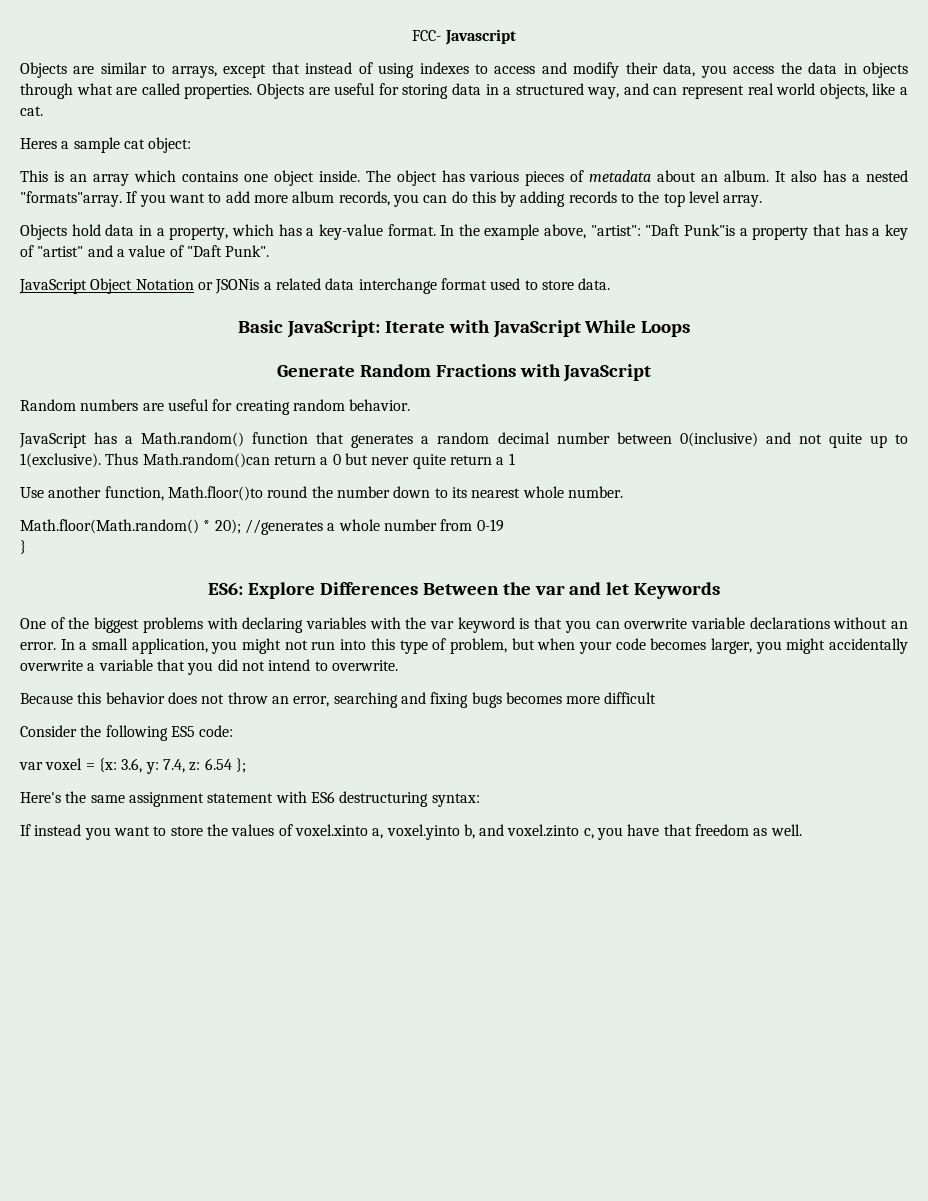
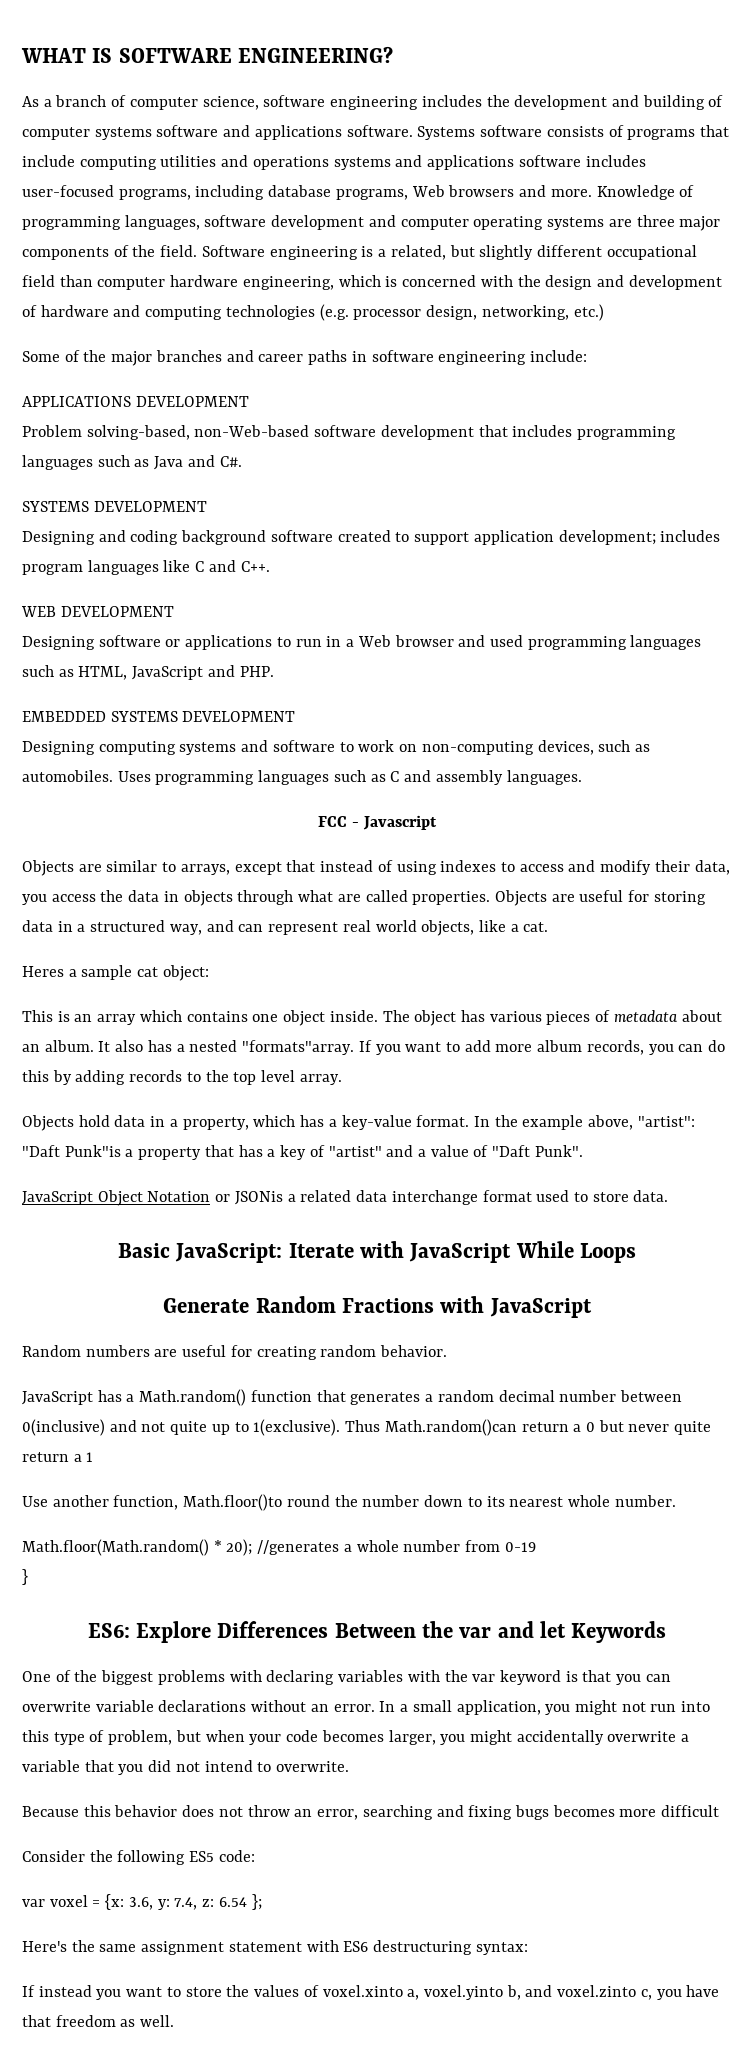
- FCC- Javascript
+ WHAT IS SOFTWARE ENGINEERING?
+ As a branch of computer science, software engineering includes the development and building of computer systems software and applications software. Systems software consists of programs that include computing utilities and operations systems and applications software includes user-focused programs, including database programs, Web browsers and more. Knowledge of programming languages, software development and computer operating systems are three major components of the field. Software engineering is a related, but slightly different occupational field than computer hardware engineering, which is concerned with the design and development of hardware and computing technologies (e.g. processor design, networking, etc.)
+ Some of the major branches and career paths in software engineering include:
+ APPLICATIONS DEVELOPMENT
+ Problem solving-based, non-Web-based software development that includes programming languages such as Java and C#.
+ SYSTEMS DEVELOPMENT
+ Designing and coding background software created to support application development; includes program languages like C and C++.
+ WEB DEVELOPMENT
+ Designing software or applications to run in a Web browser and used programming languages such as HTML, JavaScript and PHP.
+ EMBEDDED SYSTEMS DEVELOPMENT
+ Designing computing systems and software to work on non-computing devices, such as automobiles. Uses programming languages such as C and assembly languages.
+ FCC - Javascript

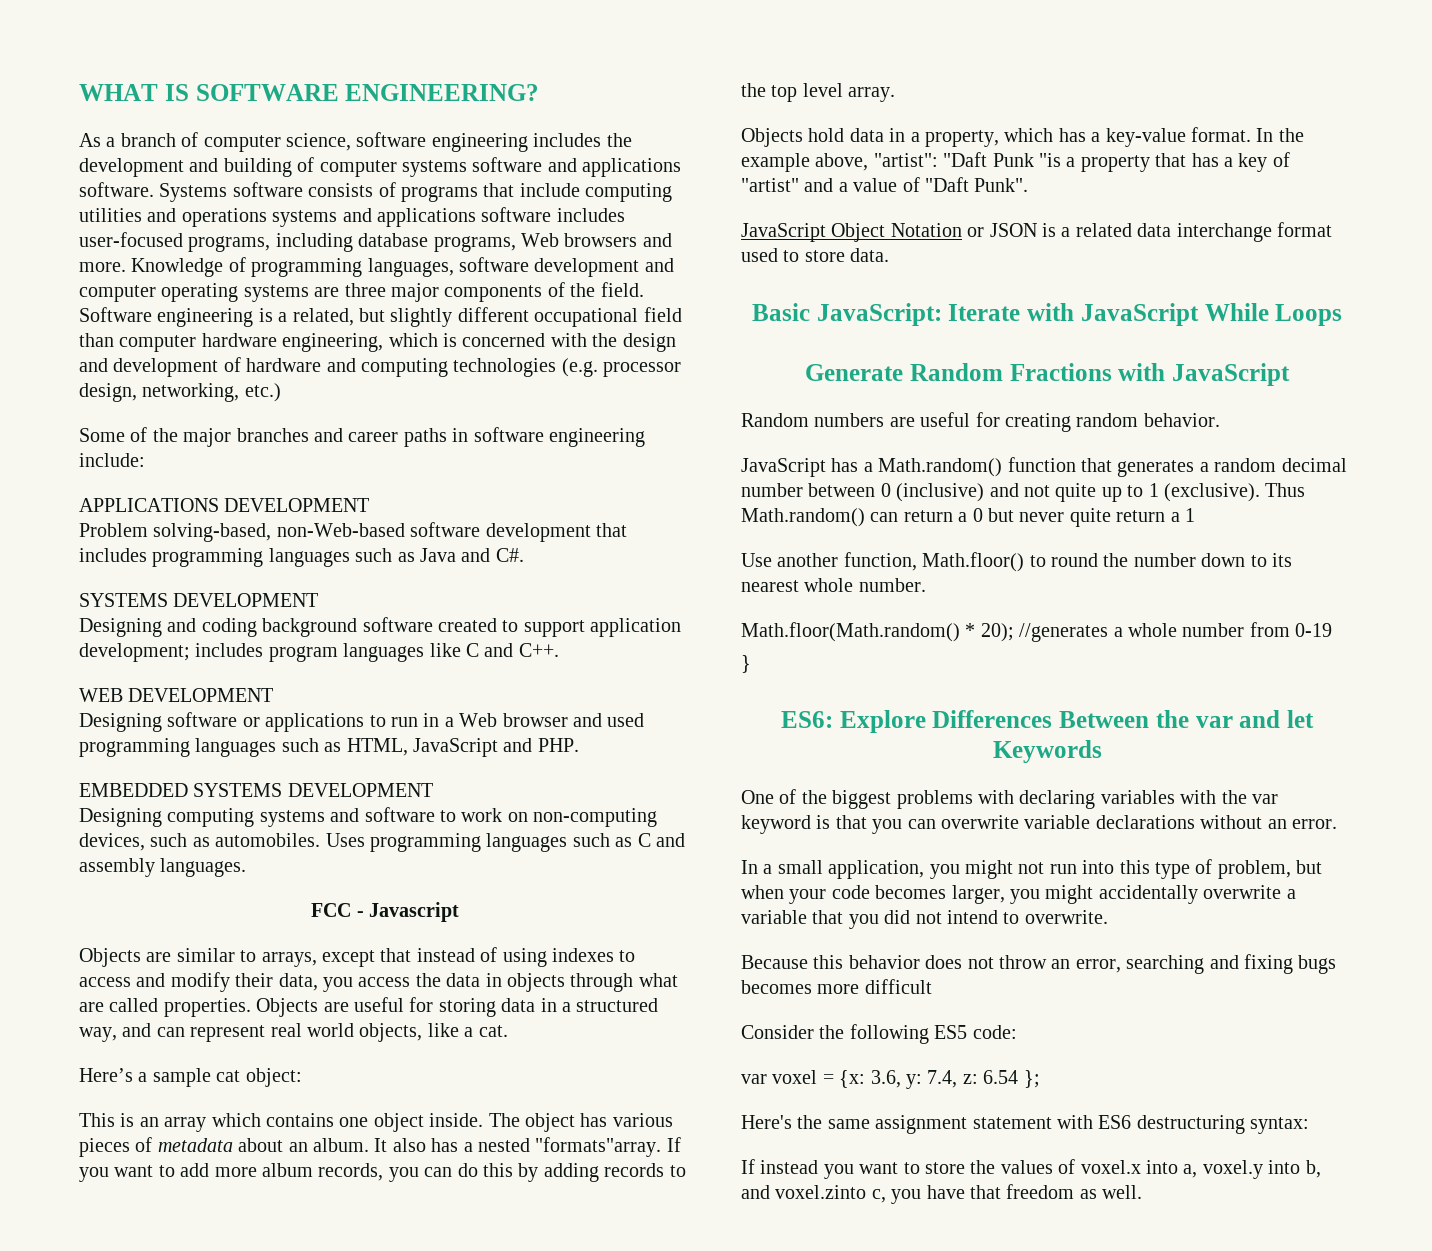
- Heres a sample cat object:
+ Here’s a sample cat object:
- In the example above, "artist": "Daft Punk"is a property that has a key of "artist" and a value of "Daft Punk".
+ In the example above, "artist": "Daft Punk "is a property that has a key of "artist" and a value of "Daft Punk".
- JavaScript Object Notation or JSONis a related data interchange format used to store data.
+ JavaScript Object Notation or JSON is a related data interchange format used to store data.
- JavaScript has a Math.random() function that generates a random decimal number between 0(inclusive) and not quite up to 1(exclusive). Thus Math.random()can return a 0 but never quite return a 1
+ JavaScript has a Math.random() function that generates a random decimal number between 0 (inclusive) and not quite up to 1 (exclusive). Thus Math.random() can return a 0 but never quite return a 1
- Use another function, Math.floor()to round the number down to its nearest whole number.
+ Use another function, Math.floor() to round the number down to its nearest whole number.
- One of the biggest problems with declaring variables with the var keyword is that you can overwrite variable declarations without an error. In a small application, you might not run into this type of problem, but when your code becomes larger, you might accidentally overwrite a variable that you did not intend to overwrite.
+ One of the biggest problems with declaring variables with the var keyword is that you can overwrite variable declarations without an error.
+ In a small application, you might not run into this type of problem, but when your code becomes larger, you might accidentally overwrite a variable that you did not intend to overwrite.
- If instead you want to store the values of voxel.xinto a, voxel.yinto b, and voxel.zinto c, you have that freedom as well.
+ If instead you want to store the values of voxel.x into a, voxel.y into b, and voxel.zinto c, you have that freedom as well.

